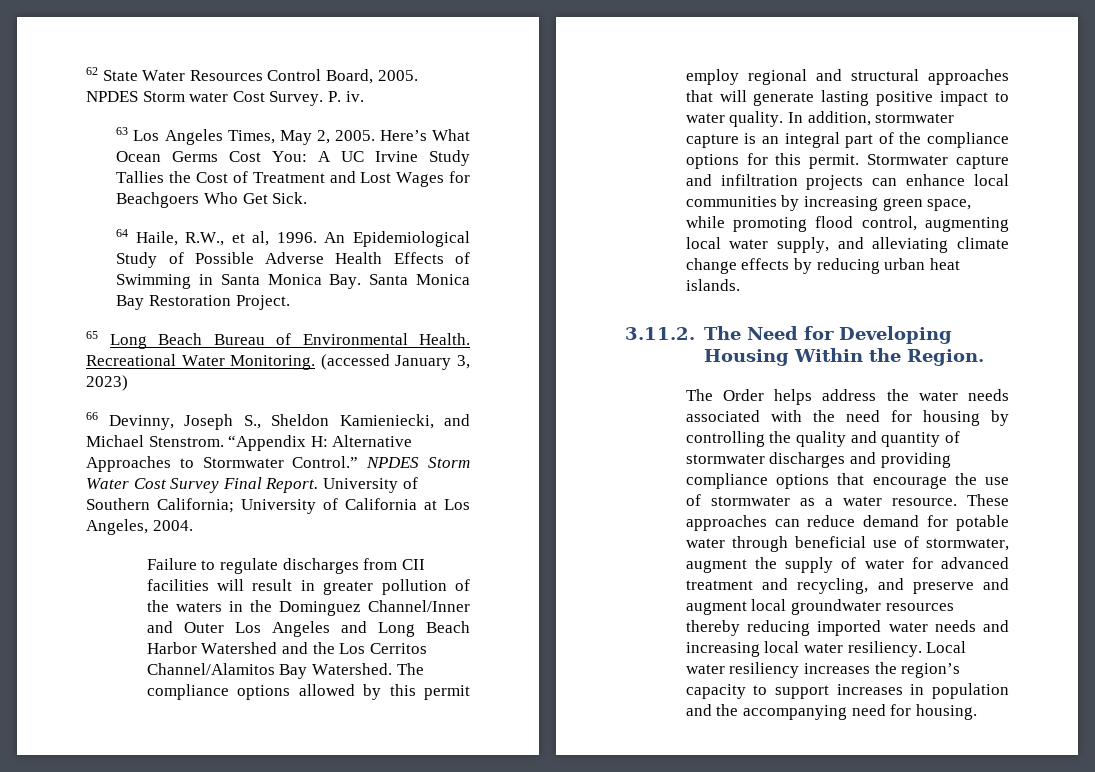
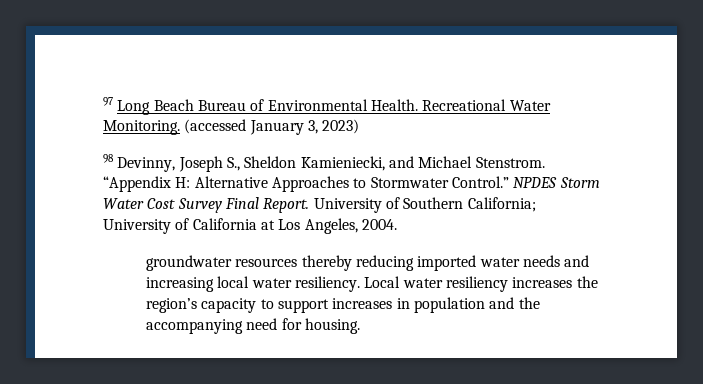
- 62 State Water Resources Control Board, 2005. NPDES Storm water Cost Survey. P. iv.
- 63 Los Angeles Times, May 2, 2005. Here’s What Ocean Germs Cost You: A UC Irvine Study Tallies the Cost of Treatment and Lost Wages for Beachgoers Who Get Sick.
- 64 Haile, R.W., et al, 1996. An Epidemiological Study of Possible Adverse Health Effects of Swimming in Santa Monica Bay. Santa Monica Bay Restoration Project.
- 65 Long Beach Bureau of Environmental Health.
+ 97 Long Beach Bureau of Environmental Health.
- 66 Devinny, Joseph S., Sheldon Kamieniecki, and Michael Stenstrom.
+ 98 Devinny, Joseph S., Sheldon Kamieniecki, and Michael Stenstrom.
- Failure to regulate discharges from CII facilities will result in greater pollution of the waters in the Dominguez Channel/Inner and Outer Los Angeles and Long Beach Harbor Watershed and the Los Cerritos Channel/Alamitos Bay Watershed. The compliance options allowed by this permit employ regional and structural approaches that will generate lasting positive impact to water quality. In addition, stormwater capture is an integral part of the compliance options for this permit. Stormwater capture and infiltration projects can enhance local communities by increasing green space, while promoting flood control, augmenting local water supply, and alleviating climate change effects by reducing urban heat islands.
- 3.11.2. The Need for Developing Housing Within the Region.
- The Order helps address the water needs associated with the need for housing by controlling the quality and quantity of stormwater discharges and providing compliance options that encourage the use of stormwater as a water resource. These approaches can reduce demand for potable water through beneficial use of stormwater, augment the supply of water for advanced treatment and recycling, and preserve and augment local groundwater resources thereby reducing imported water needs and increasing local water resiliency.
+ groundwater resources thereby reducing imported water needs and increasing local water resiliency.

